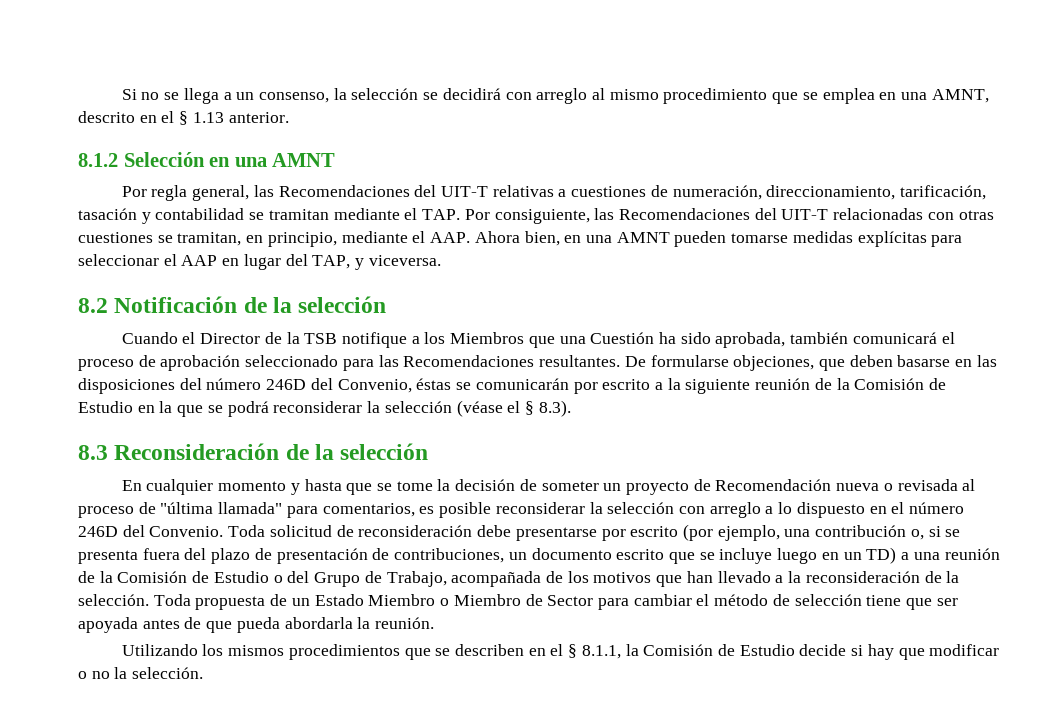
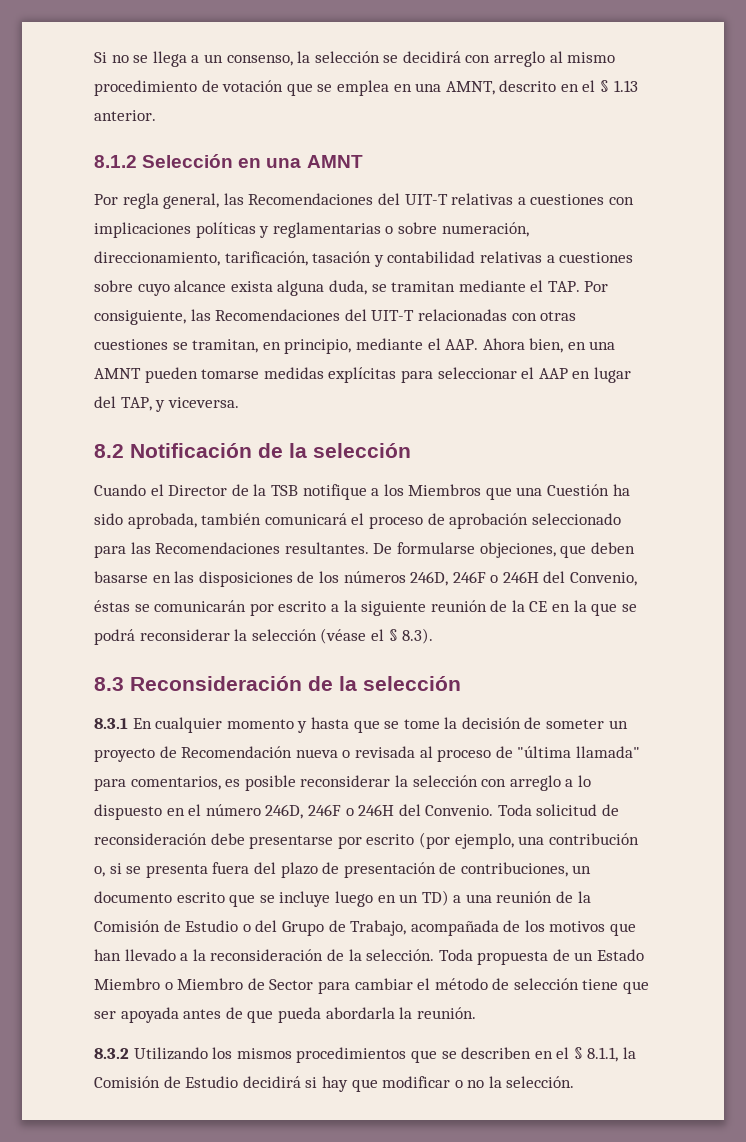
- Si no se llega a un consenso, la selección se decidirá con arreglo al mismo procedimiento que se emplea en una AMNT, descrito en el § 1.13 anterior.
+ Si no se llega a un consenso, la selección se decidirá con arreglo al mismo procedimiento de votación que se emplea en una AMNT, descrito en el § 1.13 anterior.
- Por regla general, las Recomendaciones del UIT-T relativas a cuestiones de numeración, direccionamiento, tarificación, tasación y contabilidad se tramitan mediante el TAP. Por consiguiente, las Recomendaciones del UIT-T relacionadas con otras cuestiones se tramitan, en principio, mediante el AAP. Ahora bien, en una AMNT pueden tomarse medidas explícitas para seleccionar el AAP en lugar del TAP, y viceversa.
+ Por regla general, las Recomendaciones del UIT-T relativas a cuestiones con implicaciones políticas y reglamentarias o sobre numeración, direccionamiento, tarificación, tasación y contabilidad relativas a cuestiones sobre cuyo alcance exista alguna duda, se tramitan mediante el TAP. Por consiguiente, las Recomendaciones del UIT-T relacionadas con otras cuestiones se tramitan, en principio, mediante el AAP. Ahora bien, en una AMNT pueden tomarse medidas explícitas para seleccionar el AAP en lugar del TAP, y viceversa.
- De formularse objeciones, que deben basarse en las disposiciones del número 246D del Convenio, éstas se comunicarán por escrito a la siguiente reunión de la Comisión de Estudio en la que se podrá reconsiderar la selección (véase el § 8.3).
+ De formularse objeciones, que deben basarse en las disposiciones de los números 246D, 246F o 246H del Convenio, éstas se comunicarán por escrito a la siguiente reunión de la CE en la que se podrá reconsiderar la selección (véase el § 8.3).
- En cualquier momento y hasta que se tome la decisión de someter un proyecto de Recomendación nueva o revisada al proceso de "última llamada" para comentarios, es posible reconsiderar la selección con arreglo a lo dispuesto en el número 246D del Convenio.
+ 8.3.1 En cualquier momento y hasta que se tome la decisión de someter un proyecto de Recomendación nueva o revisada al proceso de "última llamada" para comentarios, es posible reconsiderar la selección con arreglo a lo dispuesto en el número 246D, 246F o 246H del Convenio.
- Utilizando los mismos procedimientos que se describen en el § 8.1.1, la Comisión de Estudio decide si hay que modificar o no la selección.
+ 8.3.2 Utilizando los mismos procedimientos que se describen en el § 8.1.1, la Comisión de Estudio decidirá si hay que modificar o no la selección.

